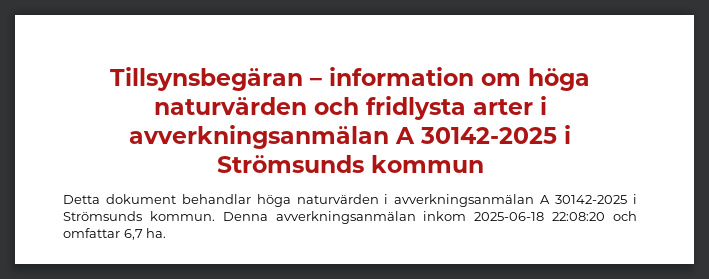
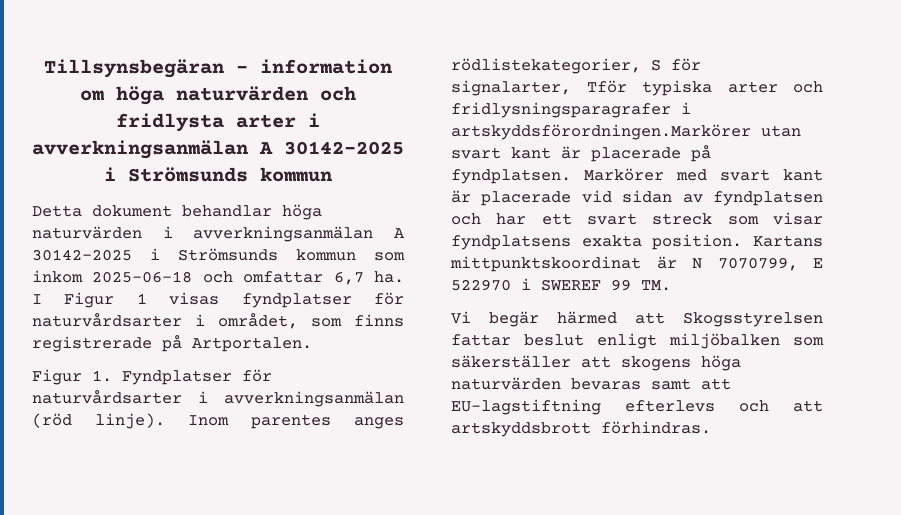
- Detta dokument behandlar höga naturvärden i avverkningsanmälan A 30142-2025 i Strömsunds kommun. Denna avverkningsanmälan inkom 2025-06-18 22:08:20 och omfattar 6,7 ha.
+ Detta dokument behandlar höga naturvärden i avverkningsanmälan A 30142-2025 i Strömsunds kommun som inkom 2025-06-18 och omfattar 6,7 ha.
+ I Figur 1 visas fyndplatser för naturvårdsarter i området, som finns registrerade på Artportalen.
+ Figur 1. Fyndplatser för naturvårdsarter i avverkningsanmälan (röd linje). Inom parentes anges rödlistekategorier, S för signalarter, Tför typiska arter och fridlysningsparagrafer i artskyddsförordningen.Markörer utan svart kant är placerade på fyndplatsen. Markörer med svart kant är placerade vid sidan av fyndplatsen och har ett svart streck som visar fyndplatsens exakta position. Kartans mittpunktskoordinat är N 7070799, E 522970 i SWEREF 99 TM.
+ Vi begär härmed att Skogsstyrelsen fattar beslut enligt miljöbalken som säkerställer att skogens höga naturvärden bevaras samt att EU-lagstiftning efterlevs och att artskyddsbrott förhindras.

